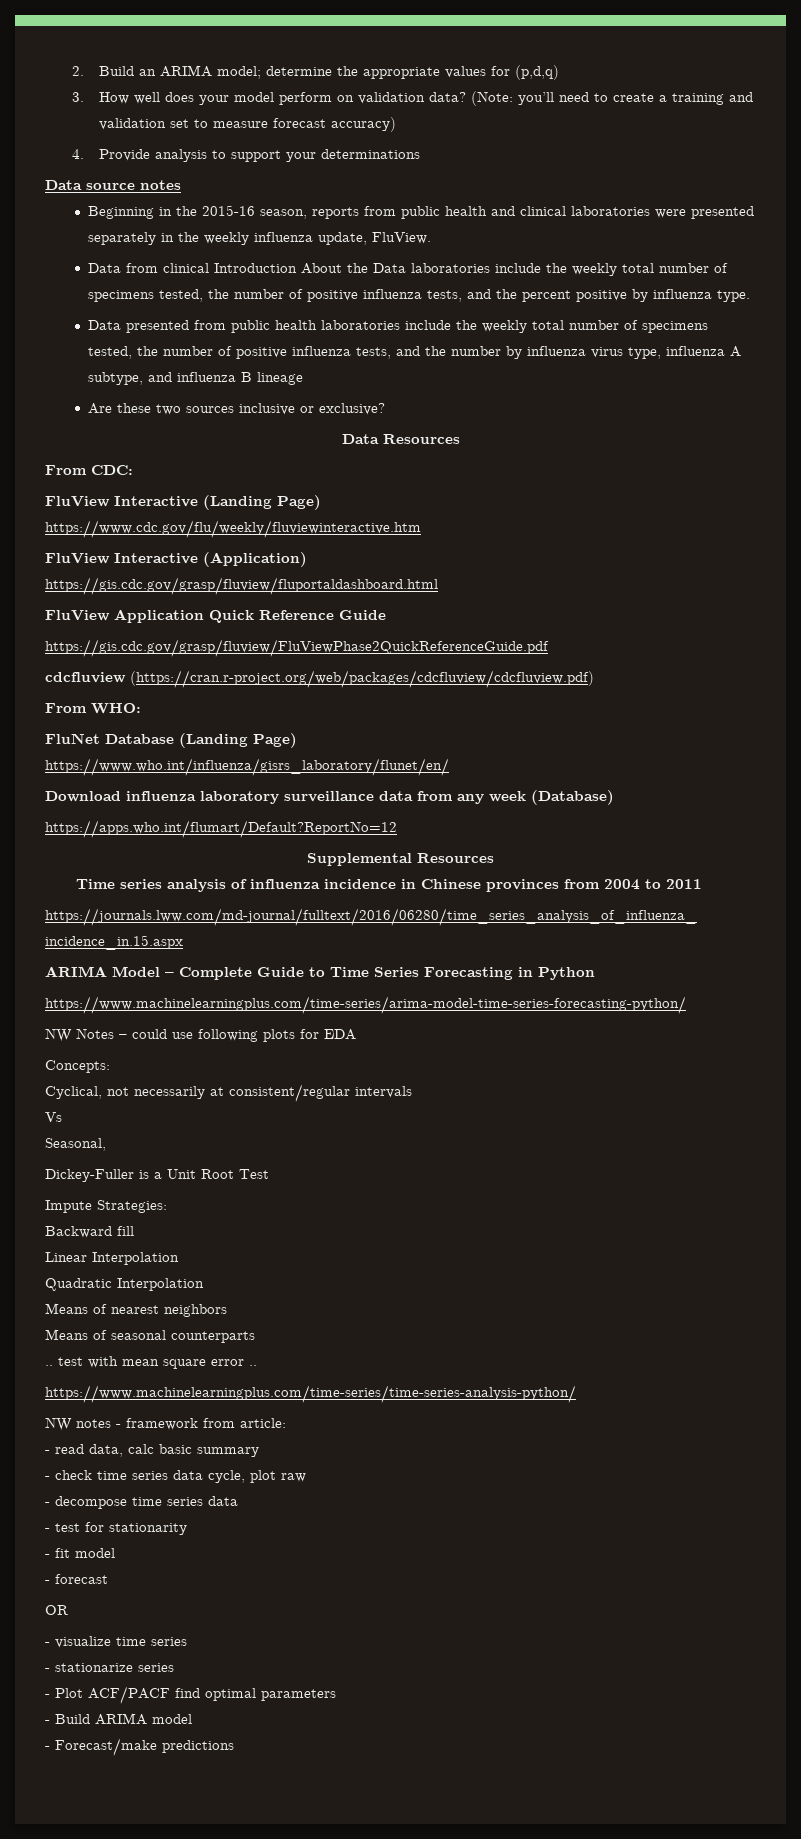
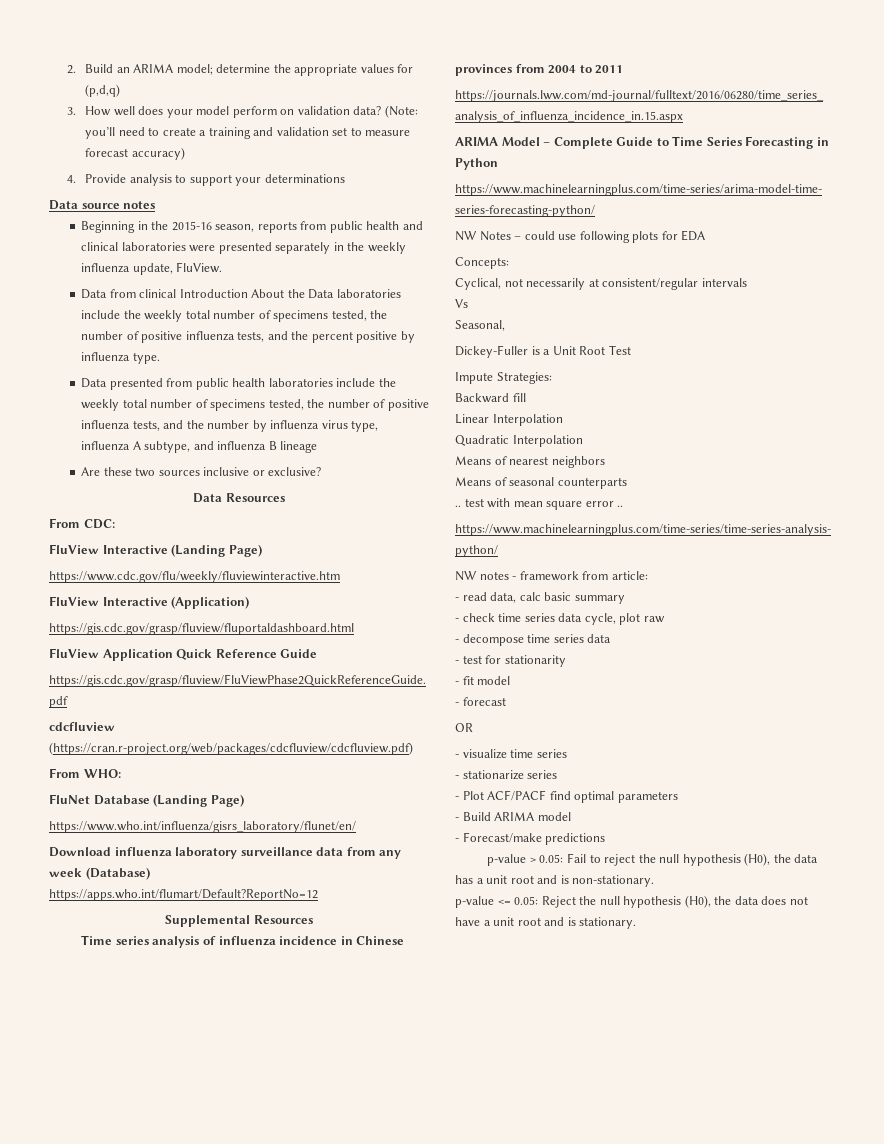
+ p-value > 0.05: Fail to reject the null hypothesis (H0), the data has a unit root and is non-stationary.
+ p-value <= 0.05: Reject the null hypothesis (H0), the data does not have a unit root and is stationary.

